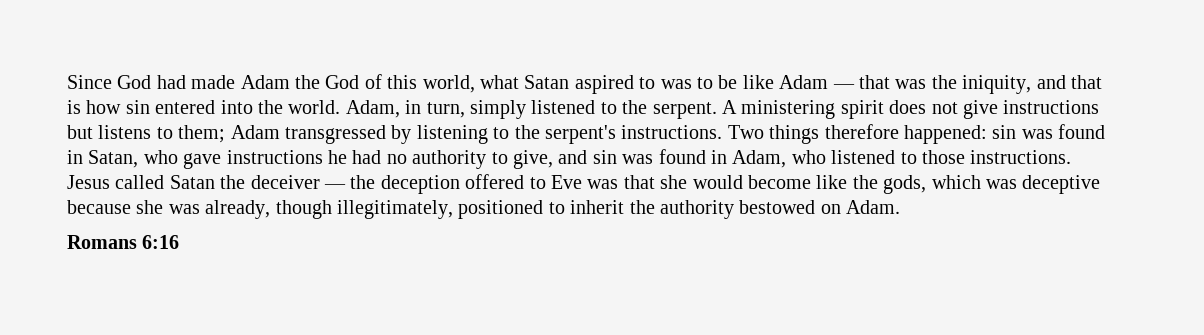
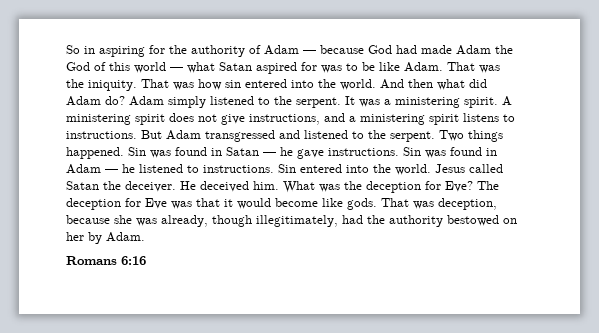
- Since God had made Adam the God of this world, what Satan aspired to was to be like Adam — that was the iniquity, and that is how sin entered into the world.
+ So in aspiring for the authority of Adam — because God had made Adam the God of this world — what Satan aspired for was to be like Adam. That was the iniquity. That was how sin entered into the world.
- Adam, in turn, simply listened to the serpent.
+ And then what did Adam do? Adam simply listened to the serpent.
+ It was a ministering spirit.
- A ministering spirit does not give instructions but listens to them; Adam transgressed by listening to the serpent's instructions. Two things therefore happened: sin was found in Satan, who gave instructions he had no authority to give, and sin was found in Adam, who listened to those instructions. Jesus called Satan the deceiver — the deception offered to Eve was that she would become like the gods, which was deceptive because she was already, though illegitimately, positioned to inherit the authority bestowed on Adam.
+ A ministering spirit does not give instructions, and a ministering spirit listens to instructions. But Adam transgressed and listened to the serpent. Two things happened. Sin was found in Satan — he gave instructions. Sin was found in Adam — he listened to instructions. Sin entered into the world. Jesus called Satan the deceiver. He deceived him. What was the deception for Eve? The deception for Eve was that it would become like gods. That was deception, because she was already, though illegitimately, had the authority bestowed on her by Adam.

